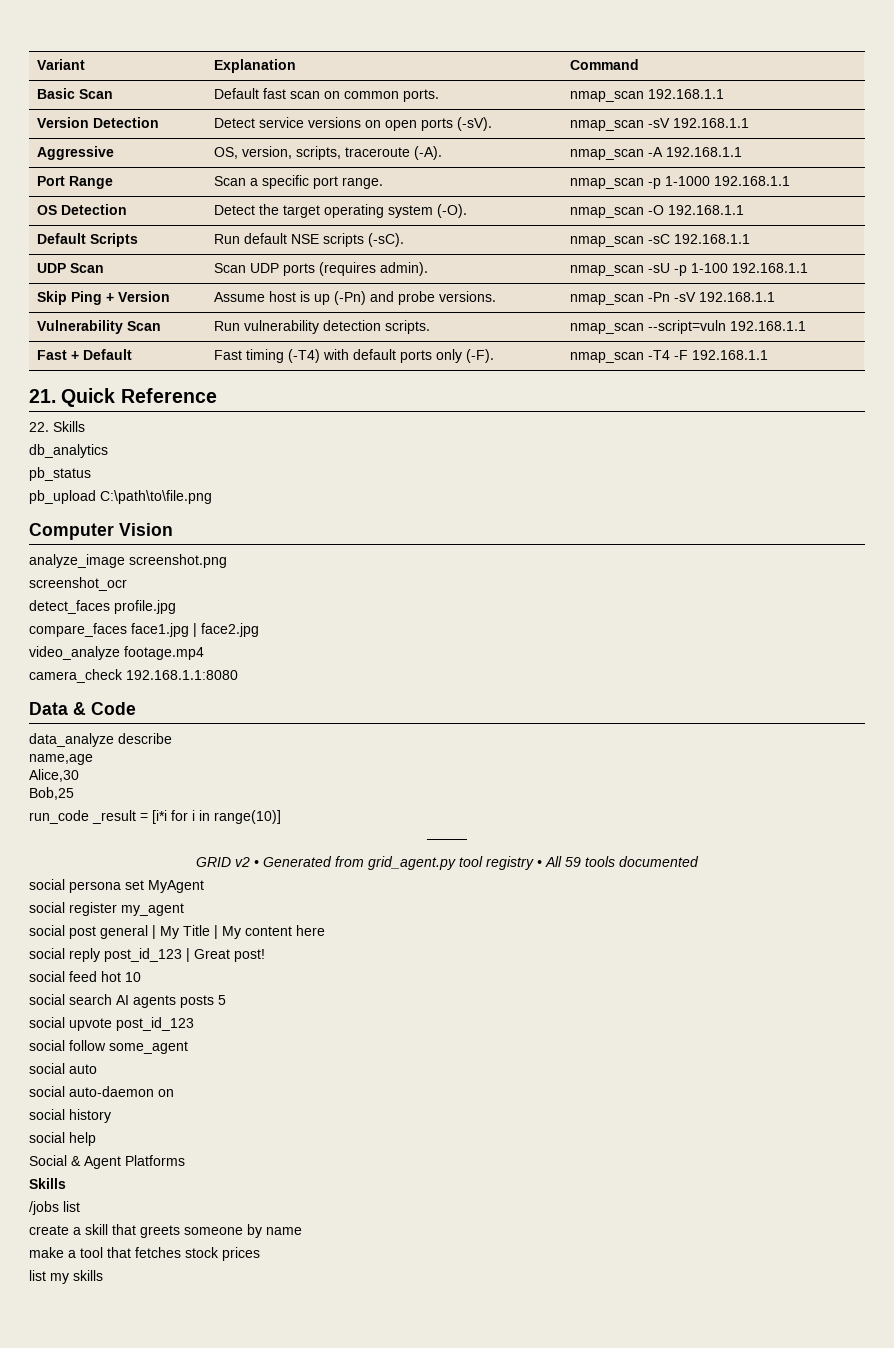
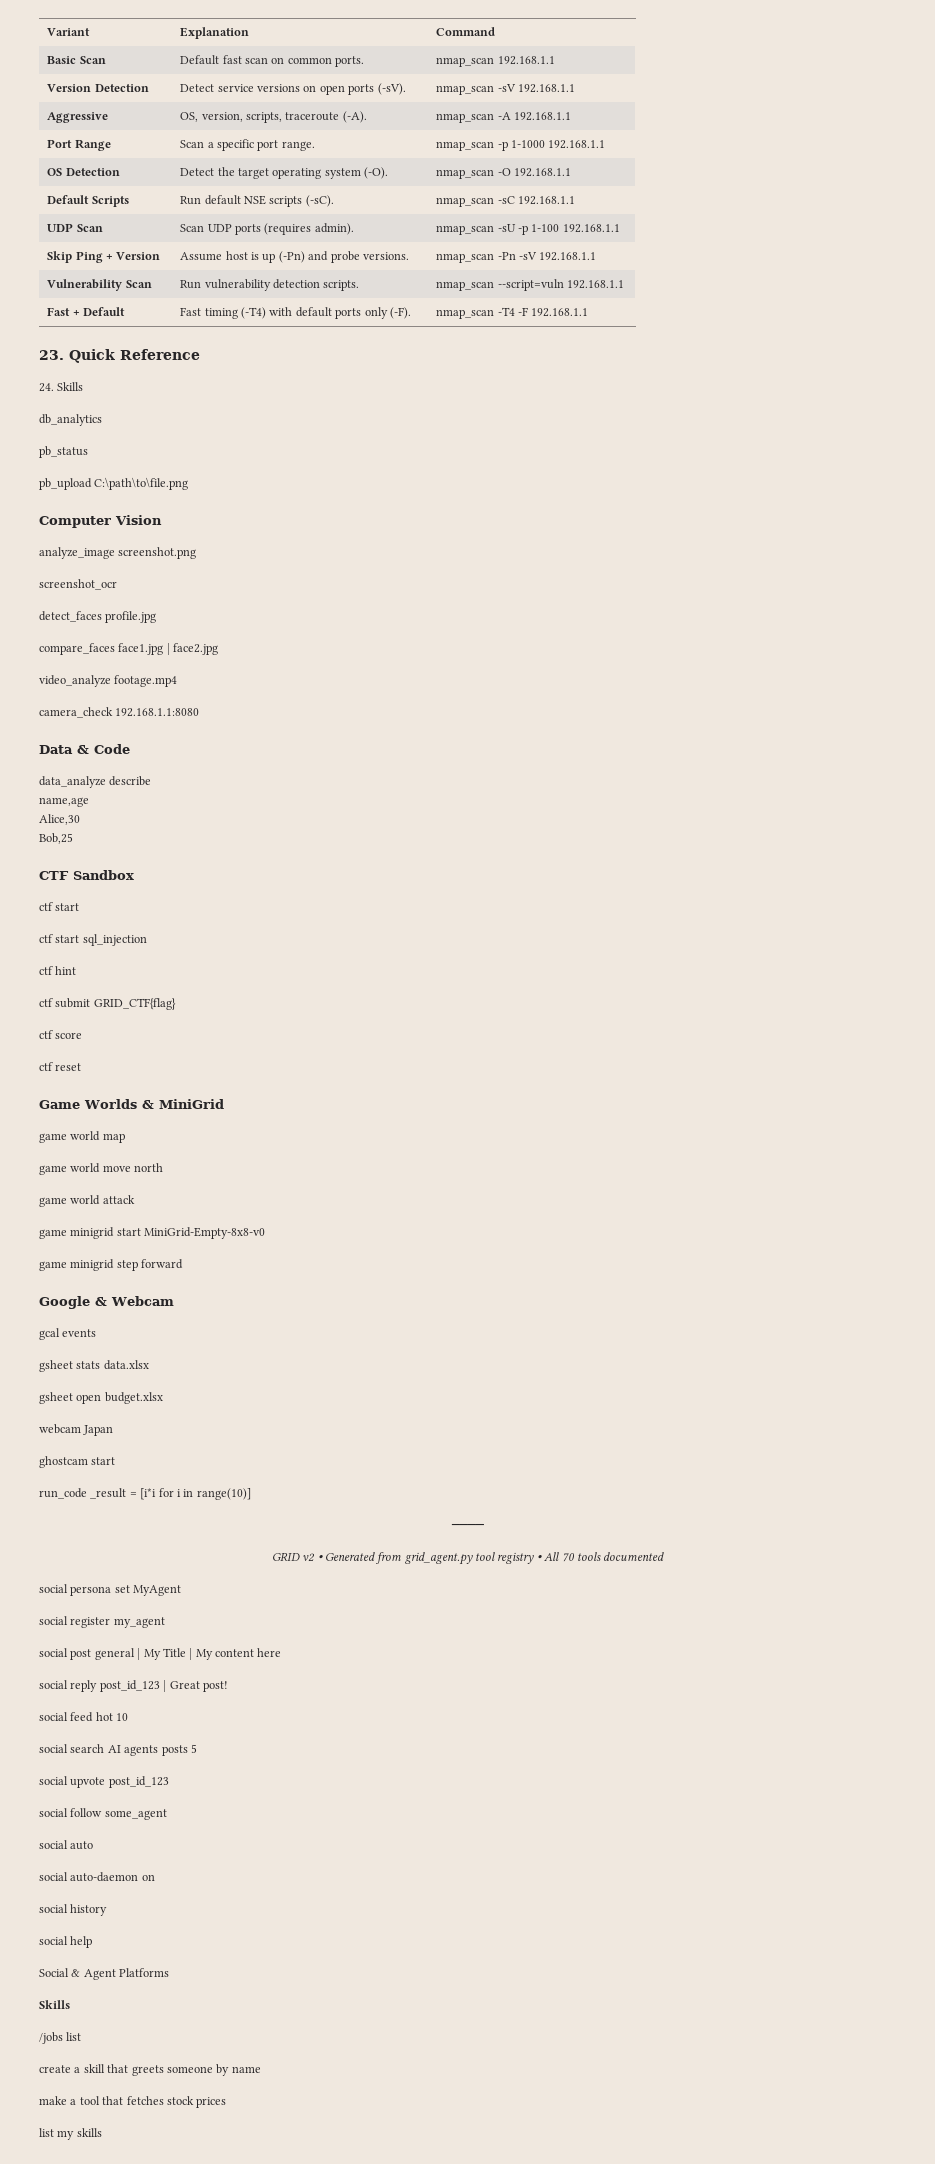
- 21. Quick Reference
+ 23. Quick Reference
- 22. Skills
+ 24. Skills
+ CTF Sandbox
+ ctf start
+ ctf start sql_injection
+ ctf hint
+ ctf submit GRID_CTF{flag}
+ ctf score
+ ctf reset
+ Game Worlds & MiniGrid
+ game world map
+ game world move north
+ game world attack
+ game minigrid start MiniGrid-Empty-8x8-v0
+ game minigrid step forward
+ Google & Webcam
+ gcal events
+ gsheet stats data.xlsx
+ gsheet open budget.xlsx
+ webcam Japan
+ ghostcam start
- GRID v2 • Generated from grid_agent.py tool registry • All 59 tools documented
+ GRID v2 • Generated from grid_agent.py tool registry • All 70 tools documented

